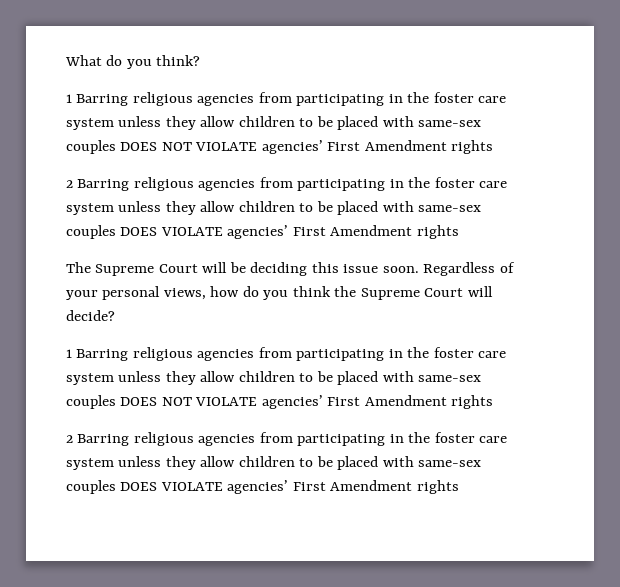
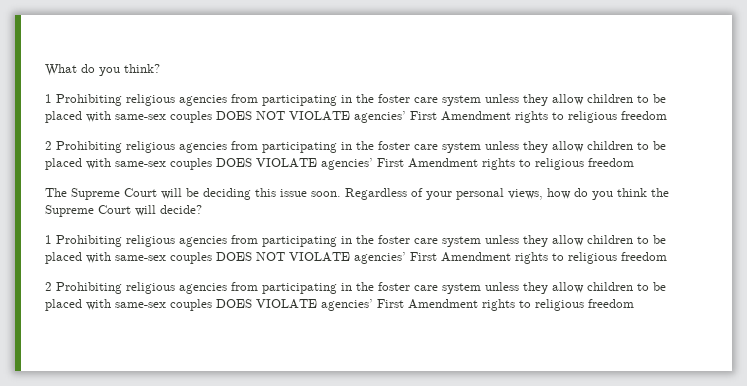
  What do you think?
- 1 Barring religious agencies from participating in the foster care system unless they allow children to be placed with same-sex couples DOES NOT VIOLATE agencies’ First Amendment rights
- 2 Barring religious agencies from participating in the foster care system unless they allow children to be placed with same-sex couples DOES VIOLATE agencies’ First Amendment rights
+ 1 Prohibiting religious agencies from participating in the foster care system unless they allow children to be placed with same-sex couples DOES NOT VIOLATE agencies’ First Amendment rights to religious freedom
+ 2 Prohibiting religious agencies from participating in the foster care system unless they allow children to be placed with same-sex couples DOES VIOLATE agencies’ First Amendment rights to religious freedom
  Regardless of your personal views, how do you think the Supreme Court will decide?
- 1 Barring religious agencies from participating in the foster care system unless they allow children to be placed with same-sex couples DOES NOT VIOLATE agencies’ First Amendment rights
- 2 Barring religious agencies from participating in the foster care system unless they allow children to be placed with same-sex couples DOES VIOLATE agencies’ First Amendment rights
+ 1 Prohibiting religious agencies from participating in the foster care system unless they allow children to be placed with same-sex couples DOES NOT VIOLATE agencies’ First Amendment rights to religious freedom
+ 2 Prohibiting religious agencies from participating in the foster care system unless they allow children to be placed with same-sex couples DOES VIOLATE agencies’ First Amendment rights to religious freedom

